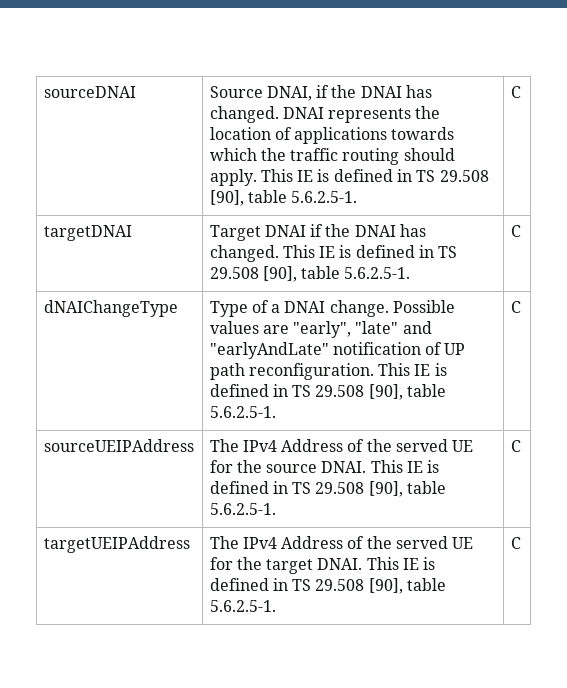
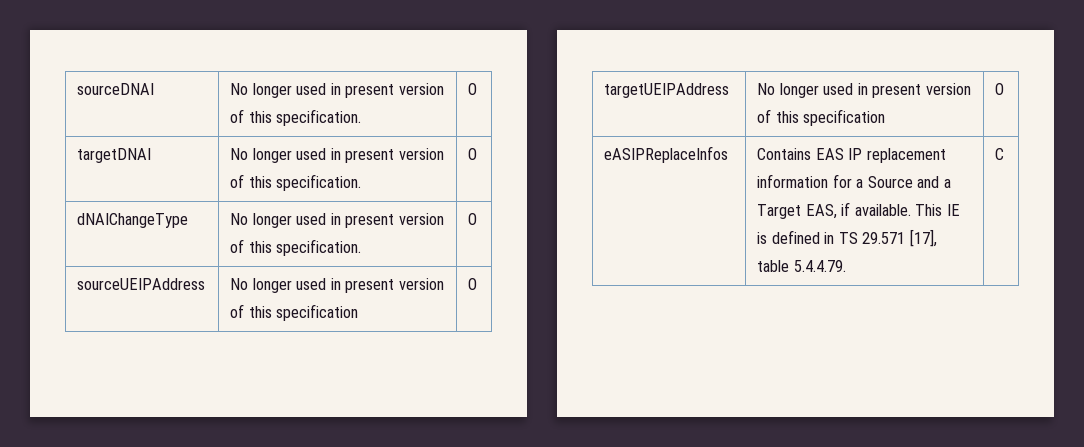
- sourceDNAI | Source DNAI, if the DNAI has changed. DNAI represents the location of applications towards which the traffic routing should apply. This IE is defined in TS 29.508 [90], table 5.6.2.5-1. | C
- targetDNAI | Target DNAI if the DNAI has changed. This IE is defined in TS 29.508 [90], table 5.6.2.5-1. | C
- dNAIChangeType | Type of a DNAI change. Possible values are "early", "late" and "earlyAndLate" notification of UP path reconfiguration. This IE is defined in TS 29.508 [90], table 5.6.2.5-1. | C
- sourceUEIPAddress | The IPv4 Address of the served UE for the source DNAI. This IE is defined in TS 29.508 [90], table 5.6.2.5-1. | C
- targetUEIPAddress | The IPv4 Address of the served UE for the target DNAI. This IE is defined in TS 29.508 [90], table 5.6.2.5-1. | C
+ sourceDNAI | No longer used in present version of this specification. | O
+ targetDNAI | No longer used in present version of this specification. | O
+ dNAIChangeType | No longer used in present version of this specification. | O
+ sourceUEIPAddress | No longer used in present version of this specification | O
+ targetUEIPAddress | No longer used in present version of this specification | O
+ eASIPReplaceInfos | Contains EAS IP replacement information for a Source and a Target EAS, if available. This IE is defined in TS 29.571 [17], table 5.4.4.79. | C

